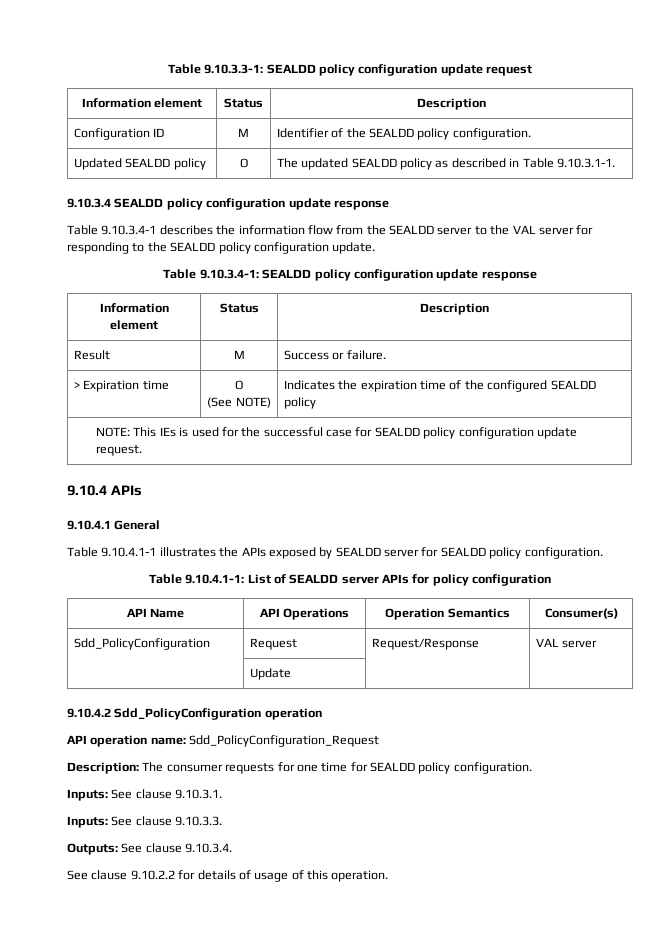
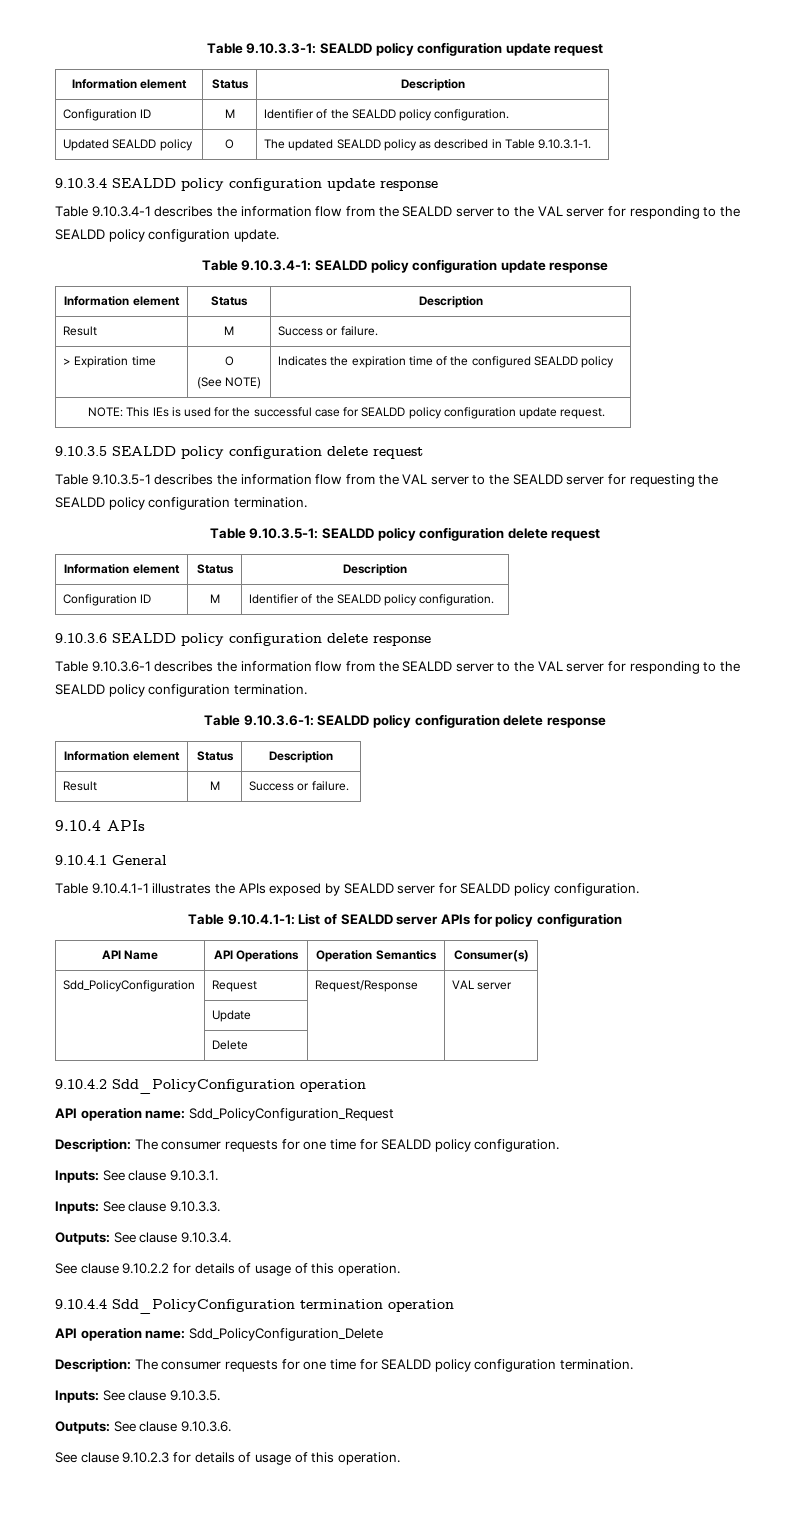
+ 9.10.3.5 SEALDD policy configuration delete request
+ Table 9.10.3.5-1 describes the information flow from the VAL server to the SEALDD server for requesting the SEALDD policy configuration termination.
+ Table 9.10.3.5-1: SEALDD policy configuration delete request
+ Information element | Status | Description
+ Configuration ID | M | Identifier of the SEALDD policy configuration.
+ 9.10.3.6 SEALDD policy configuration delete response
+ Table 9.10.3.6-1 describes the information flow from the SEALDD server to the VAL server for responding to the SEALDD policy configuration termination.
+ Table 9.10.3.6-1: SEALDD policy configuration delete response
+ Information element | Status | Description
+ Result | M | Success or failure.
+ | Delete | |
+ 9.10.4.4 Sdd_PolicyConfiguration termination operation
+ API operation name: Sdd_PolicyConfiguration_Delete
+ Description: The consumer requests for one time for SEALDD policy configuration termination.
+ Inputs: See clause 9.10.3.5.
+ Outputs: See clause 9.10.3.6.
+ See clause 9.10.2.3 for details of usage of this operation.

